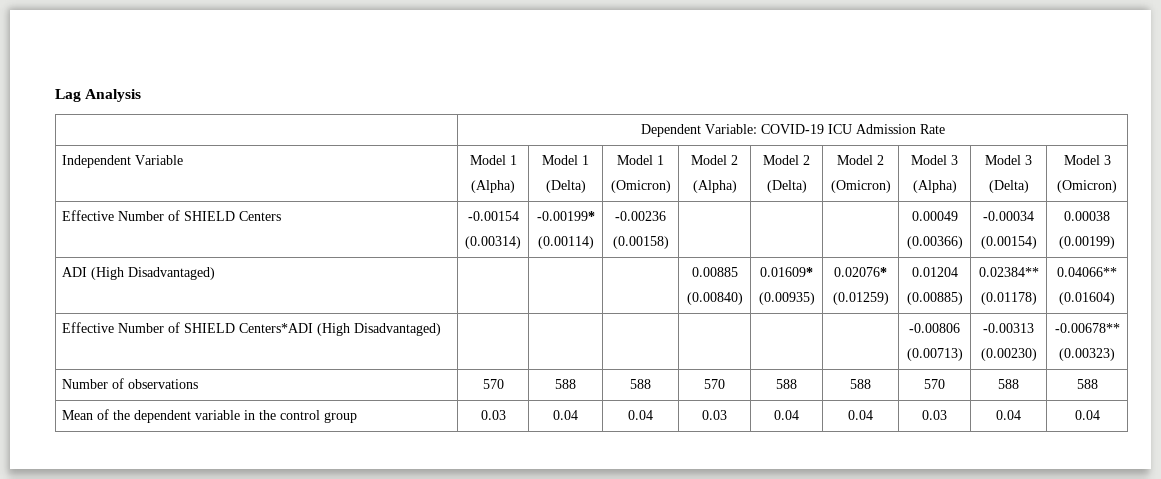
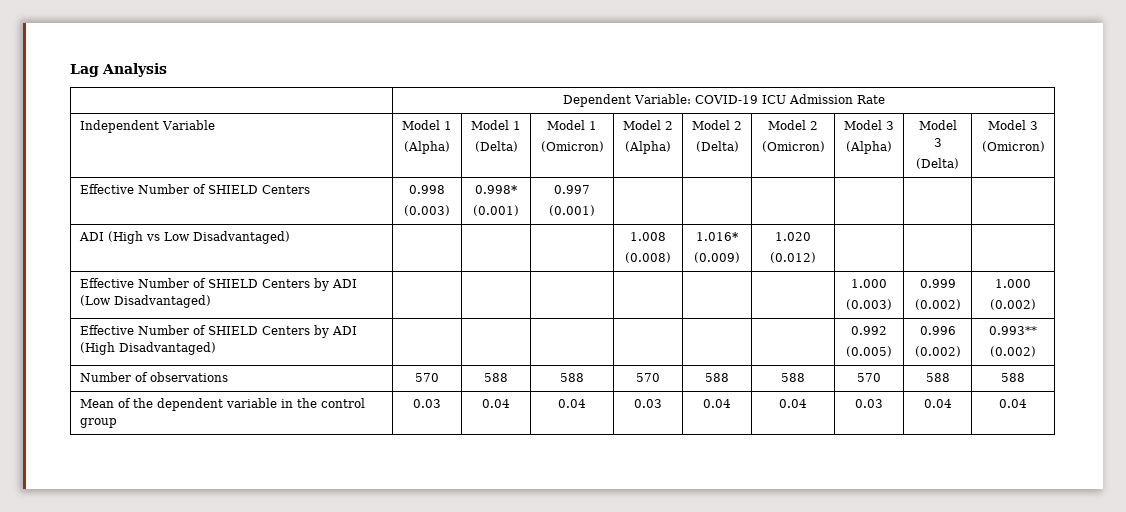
- Effective Number of SHIELD Centers | -0.00154
- (0.00314) | -0.00199*
- (0.00114) | -0.00236
- (0.00158) | | | | 0.00049
- (0.00366) | -0.00034
- (0.00154) | 0.00038
- (0.00199)
- ADI (High Disadvantaged) | | | | 0.00885
- (0.00840) | 0.01609*
- (0.00935) | 0.02076*
- (0.01259) | 0.01204
- (0.00885) | 0.02384**
- (0.01178) | 0.04066**
- (0.01604)
- Effective Number of SHIELD Centers*ADI (High Disadvantaged) | | | | | | | -0.00806
- (0.00713) | -0.00313
- (0.00230) | -0.00678**
- (0.00323)
+ Effective Number of SHIELD Centers | 0.998
+ (0.003) | 0.998*
+ (0.001) | 0.997
+ (0.001) | | | | | |
+ ADI (High vs Low Disadvantaged) | | | | 1.008
+ (0.008) | 1.016*
+ (0.009) | 1.020
+ (0.012) | | |
+ Effective Number of SHIELD Centers by ADI (Low Disadvantaged) | | | | | | | 1.000
+ (0.003) | 0.999
+ (0.002) | 1.000
+ (0.002)
+ Effective Number of SHIELD Centers by ADI (High Disadvantaged) | | | | | | | 0.992
+ (0.005) | 0.996
+ (0.002) | 0.993**
+ (0.002)

